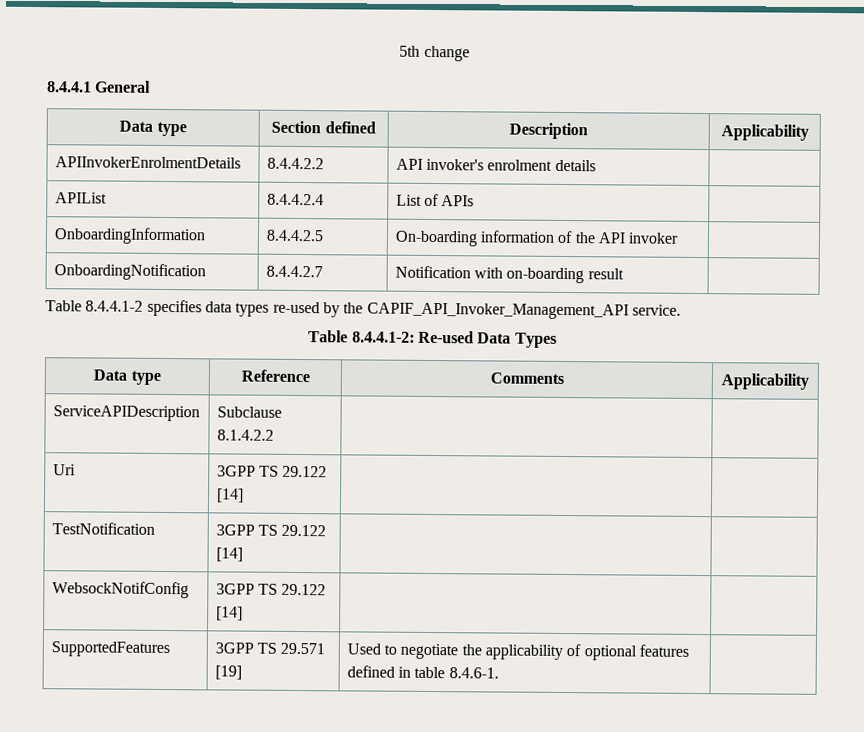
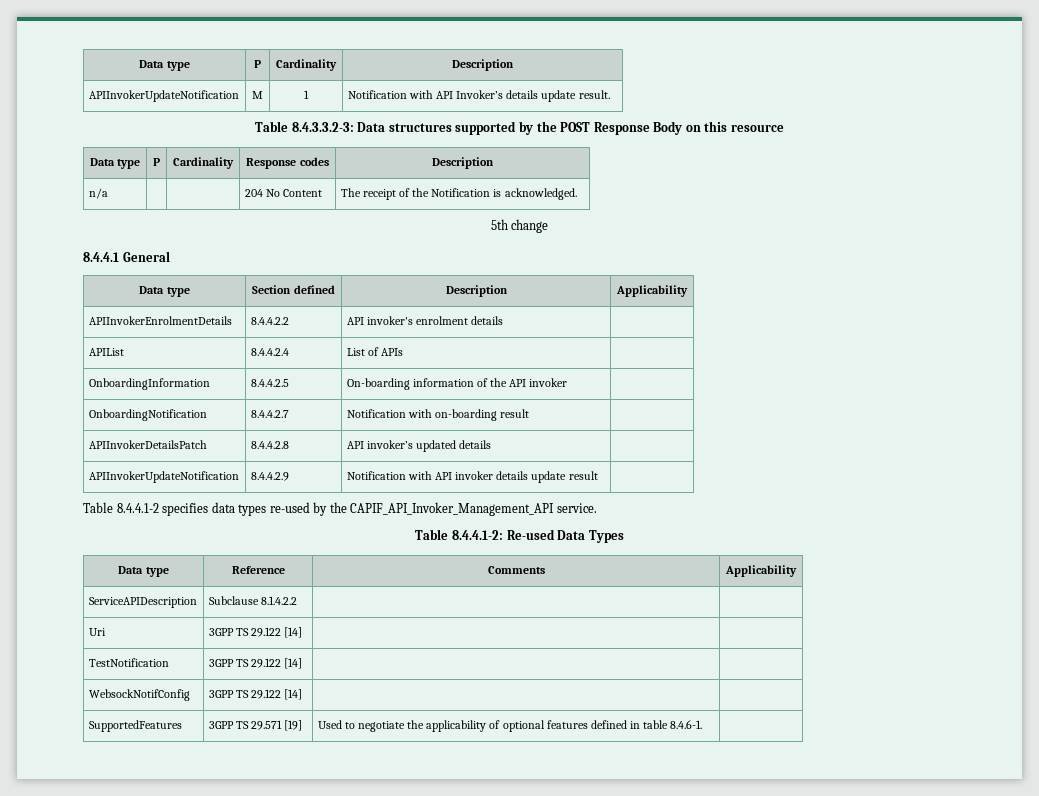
+ Data type | P | Cardinality | Description
+ APIInvokerUpdateNotification | M | 1 | Notification with API Invoker’s details update result.
+ Table 8.4.3.3.2-3: Data structures supported by the POST Response Body on this resource
+ Data type | P | Cardinality | Response codes | Description
+ n/a | | | 204 No Content | The receipt of the Notification is acknowledged.
+ APIInvokerDetailsPatch | 8.4.4.2.8 | API invoker’s updated details |
+ APIInvokerUpdateNotification | 8.4.4.2.9 | Notification with API invoker details update result |

